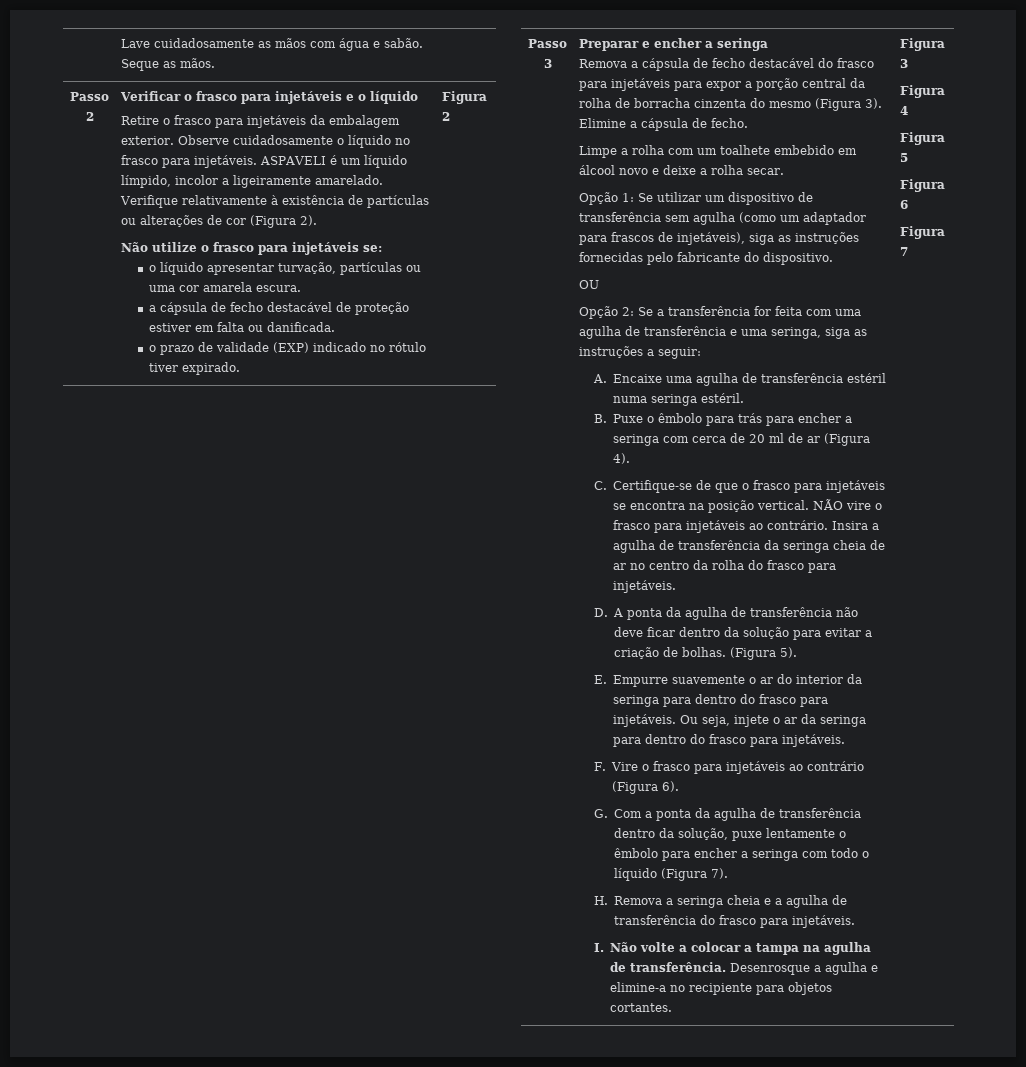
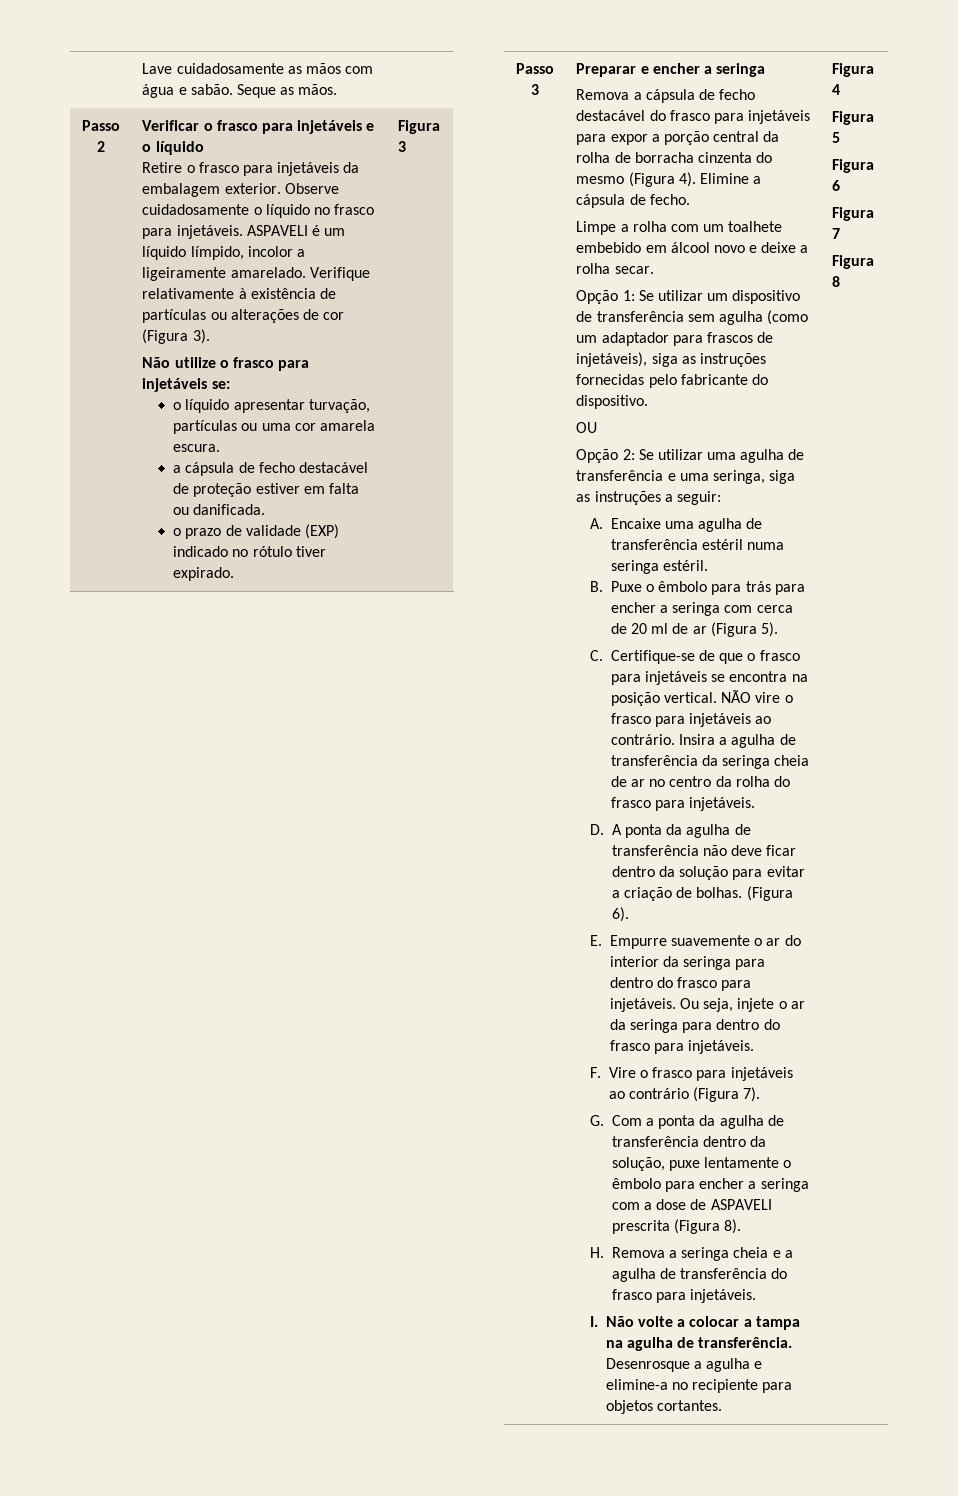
- Verifique relativamente à existência de partículas ou alterações de cor (Figura 2).
+ Verifique relativamente à existência de partículas ou alterações de cor (Figura 3).
- Figura 2
+ Figura 3
- Remova a cápsula de fecho destacável do frasco para injetáveis para expor a porção central da rolha de borracha cinzenta do mesmo (Figura 3).
+ Remova a cápsula de fecho destacável do frasco para injetáveis para expor a porção central da rolha de borracha cinzenta do mesmo (Figura 4).
- Opção 2: Se a transferência for feita com uma agulha de transferência e uma seringa, siga as instruções a seguir:
+ Opção 2: Se utilizar uma agulha de transferência e uma seringa, siga as instruções a seguir:
- B. Puxe o êmbolo para trás para encher a seringa com cerca de 20 ml de ar (Figura 4).
+ B. Puxe o êmbolo para trás para encher a seringa com cerca de 20 ml de ar (Figura 5).
- (Figura 5).
+ (Figura 6).
- F. Vire o frasco para injetáveis ao contrário (Figura 6).
+ F. Vire o frasco para injetáveis ao contrário (Figura 7).
- G. Com a ponta da agulha de transferência dentro da solução, puxe lentamente o êmbolo para encher a seringa com todo o líquido (Figura 7).
+ G. Com a ponta da agulha de transferência dentro da solução, puxe lentamente o êmbolo para encher a seringa com a dose de ASPAVELI prescrita (Figura 8).
- Figura 3
+ Figura 8

